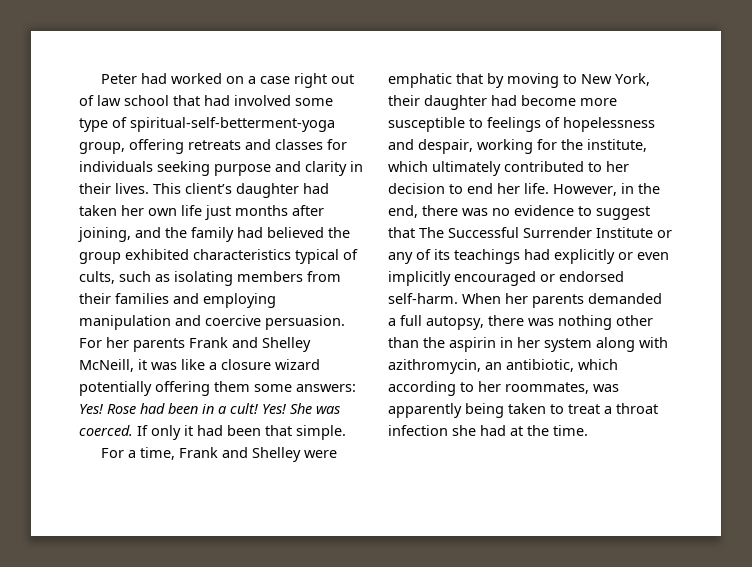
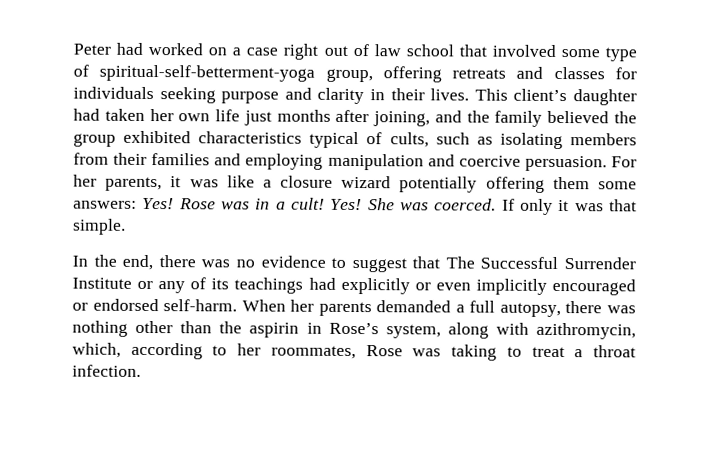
- Peter had worked on a case right out of law school that had involved some type of spiritual-self-betterment-yoga group, offering retreats and classes for individuals seeking purpose and clarity in their lives.
+ Peter had worked on a case right out of law school that involved some type of spiritual-self-betterment-yoga group, offering retreats and classes for individuals seeking purpose and clarity in their lives.
- This client’s daughter had taken her own life just months after joining, and the family had believed the group exhibited characteristics typical of cults, such as isolating members from their families and employing manipulation and coercive persuasion.
+ This client’s daughter had taken her own life just months after joining, and the family believed the group exhibited characteristics typical of cults, such as isolating members from their families and employing manipulation and coercive persuasion.
- For her parents Frank and Shelley McNeill, it was like a closure wizard potentially offering them some answers: Yes!
+ For her parents, it was like a closure wizard potentially offering them some answers: Yes!
- Rose had been in a cult!
+ Rose was in a cult!
- If only it had been that simple.
+ If only it was that simple.
- For a time, Frank and Shelley were emphatic that by moving to New York, their daughter had become more susceptible to feelings of hopelessness and despair, working for the institute, which ultimately contributed to her decision to end her life. However, in the end, there was no evidence to suggest that The Successful Surrender Institute or any of its teachings had explicitly or even implicitly encouraged or endorsed self-harm.
+ In the end, there was no evidence to suggest that The Successful Surrender Institute or any of its teachings had explicitly or even implicitly encouraged or endorsed self-harm.
- When her parents demanded a full autopsy, there was nothing other than the aspirin in her system along with azithromycin, an antibiotic, which according to her roommates, was apparently being taken to treat a throat infection she had at the time.
+ When her parents demanded a full autopsy, there was nothing other than the aspirin in Rose’s system, along with azithromycin, which, according to her roommates, Rose was taking to treat a throat infection.

